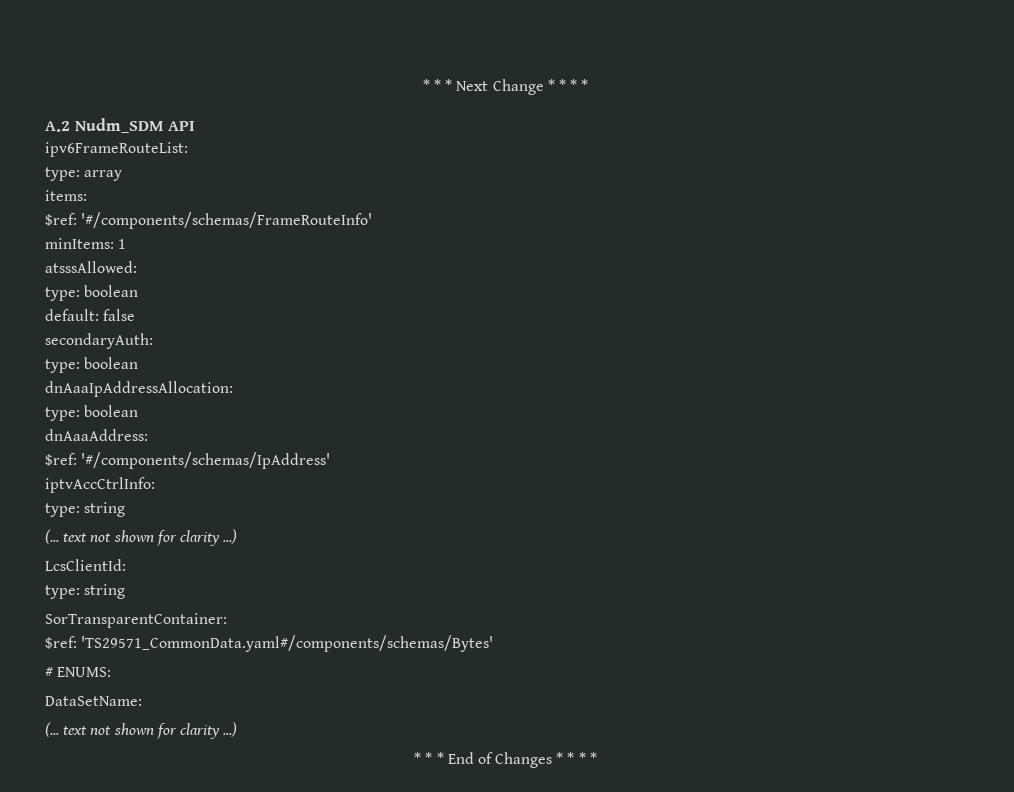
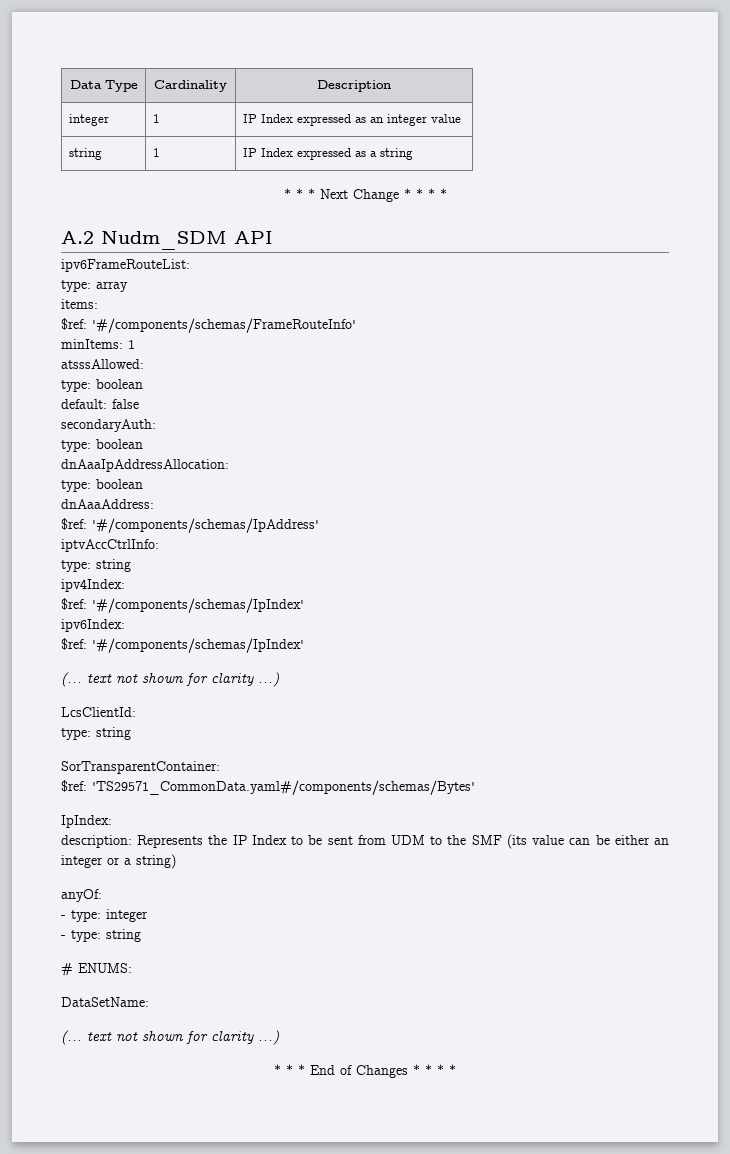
+ Data Type | Cardinality | Description
+ integer | 1 | IP Index expressed as an integer value
+ string | 1 | IP Index expressed as a string
+ ipv4Index:
+ $ref: '#/components/schemas/IpIndex'
+ ipv6Index:
+ $ref: '#/components/schemas/IpIndex'
+ IpIndex:
+ description: Represents the IP Index to be sent from UDM to the SMF (its value can be either an integer or a string)
+ anyOf:
+ - type: integer
+ - type: string

